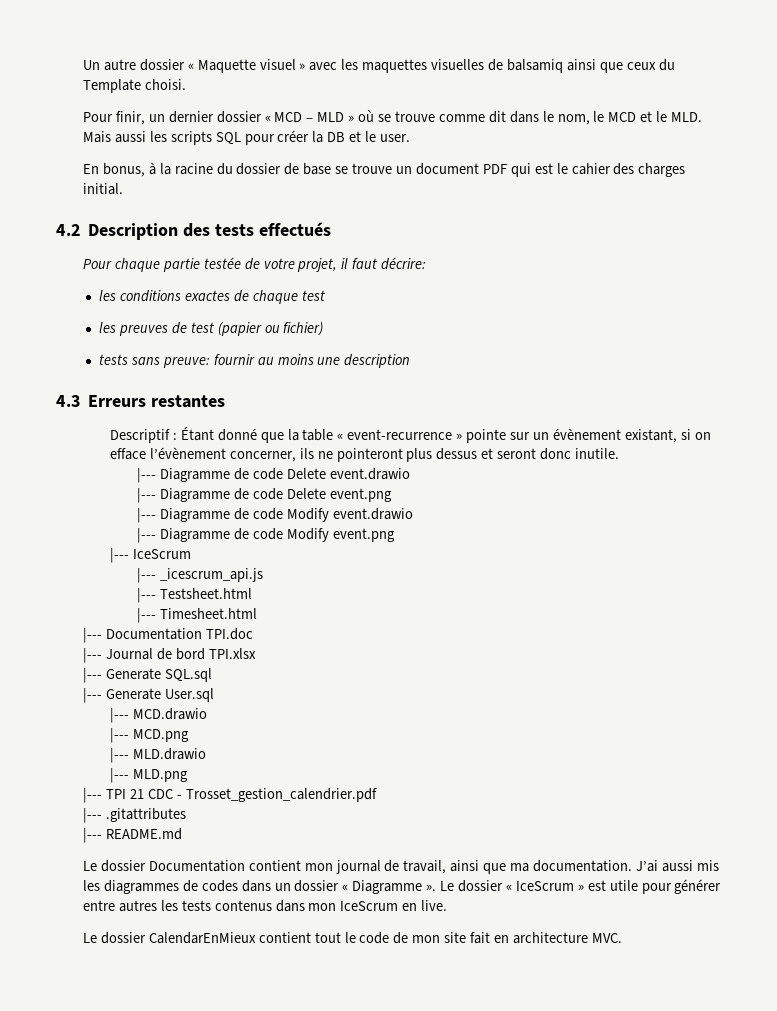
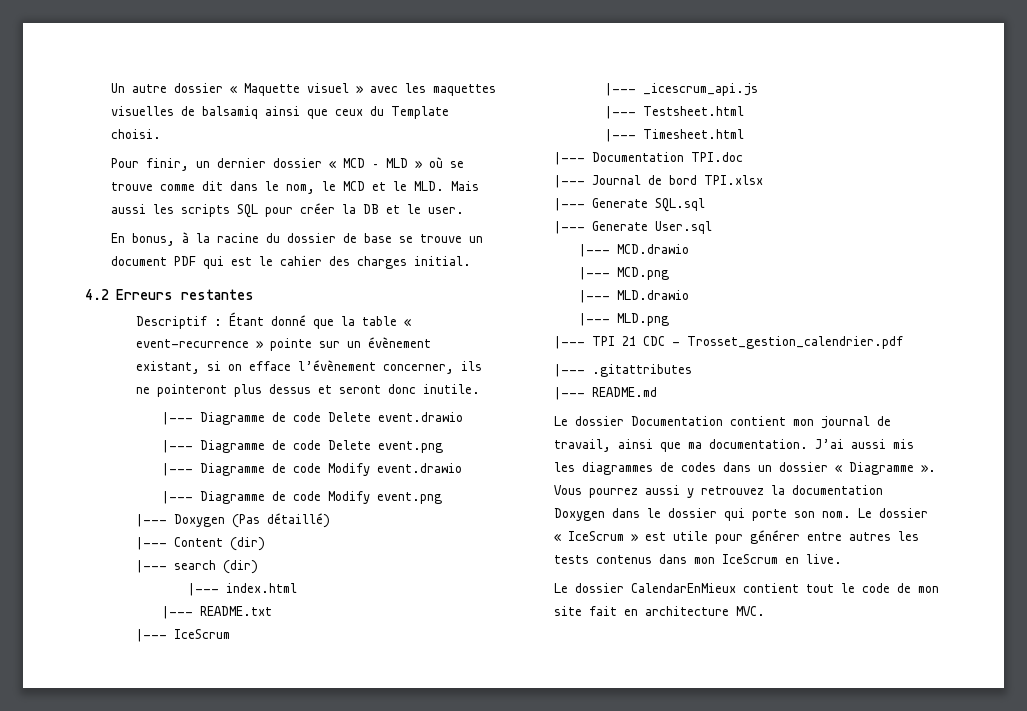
- 4.2 Description des tests effectués
- Pour chaque partie testée de votre projet, il faut décrire:
- les conditions exactes de chaque test
- les preuves de test (papier ou fichier)
- tests sans preuve: fournir au moins une description
- 4.3 Erreurs restantes
+ 4.2 Erreurs restantes
+ |--- Doxygen (Pas détaillé)
+ |--- Content (dir)
+ |--- search (dir)
+ |--- index.html
+ |--- README.txt
+ Vous pourrez aussi y retrouvez la documentation Doxygen dans le dossier qui porte son nom.

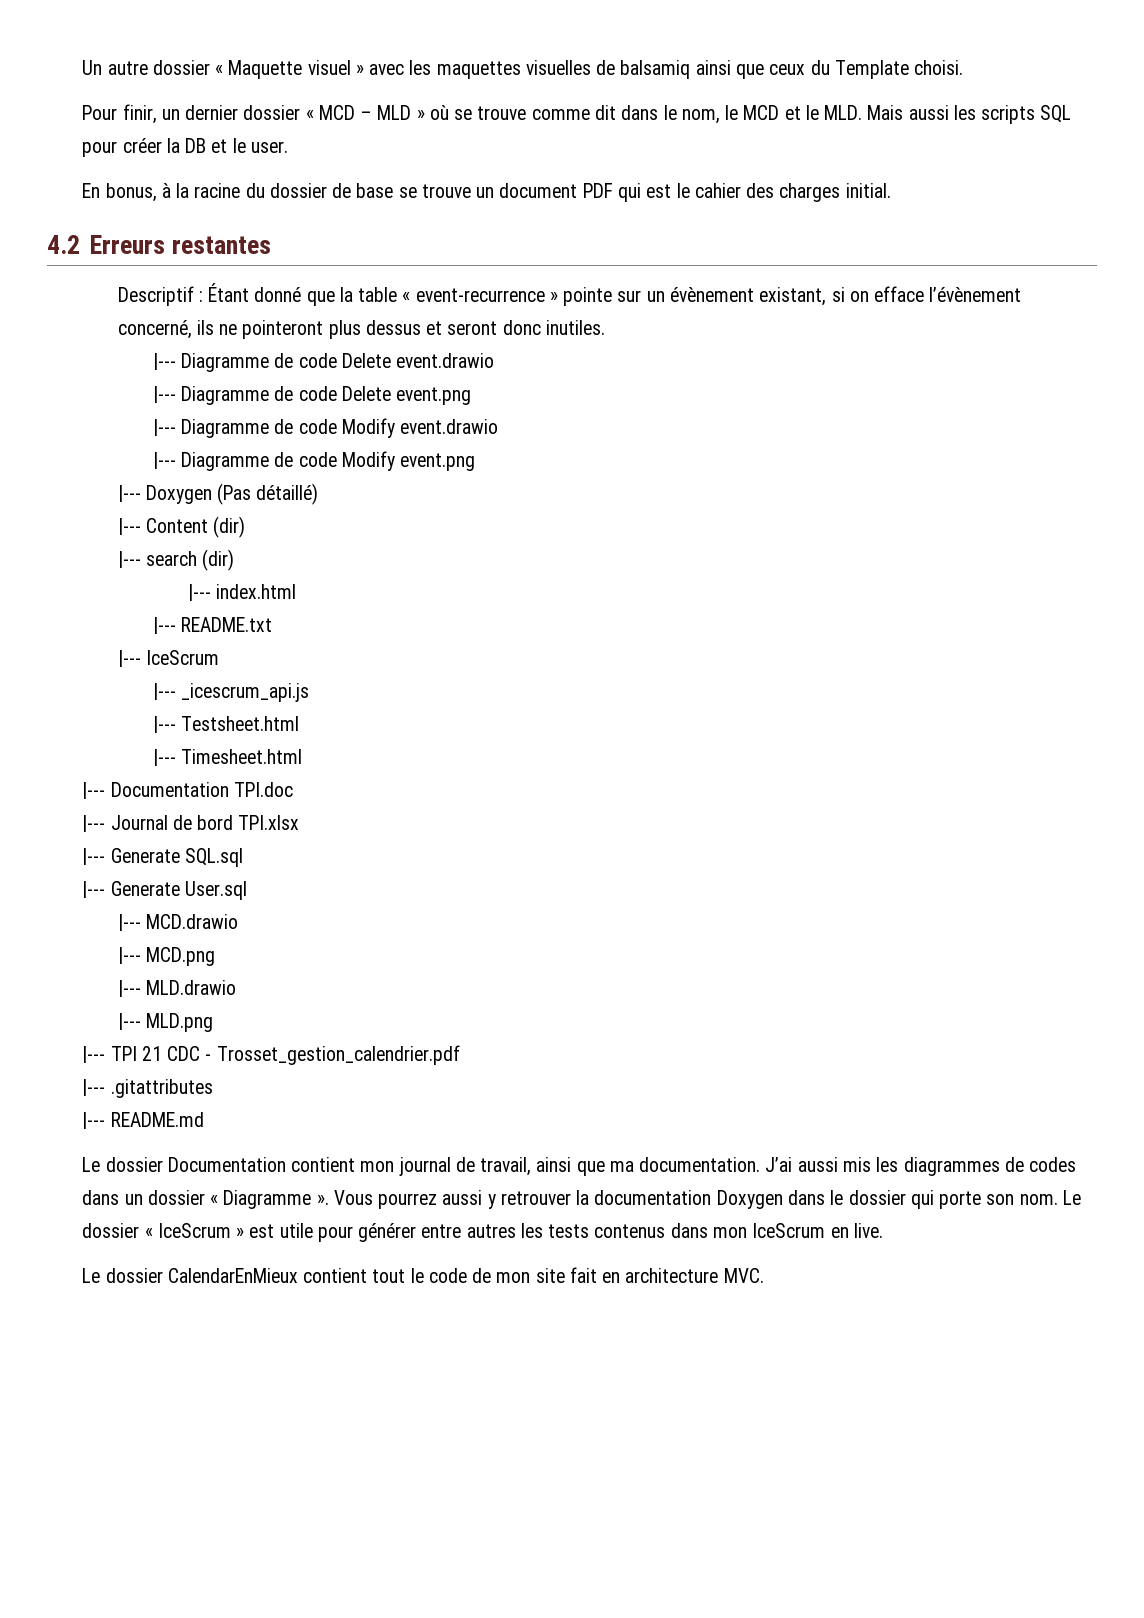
- Descriptif : Étant donné que la table « event-recurrence » pointe sur un évènement existant, si on efface l’évènement concerner, ils ne pointeront plus dessus et seront donc inutile.
+ Descriptif : Étant donné que la table « event-recurrence » pointe sur un évènement existant, si on efface l’évènement concerné, ils ne pointeront plus dessus et seront donc inutiles.
- Vous pourrez aussi y retrouvez la documentation Doxygen dans le dossier qui porte son nom.
+ Vous pourrez aussi y retrouver la documentation Doxygen dans le dossier qui porte son nom.

